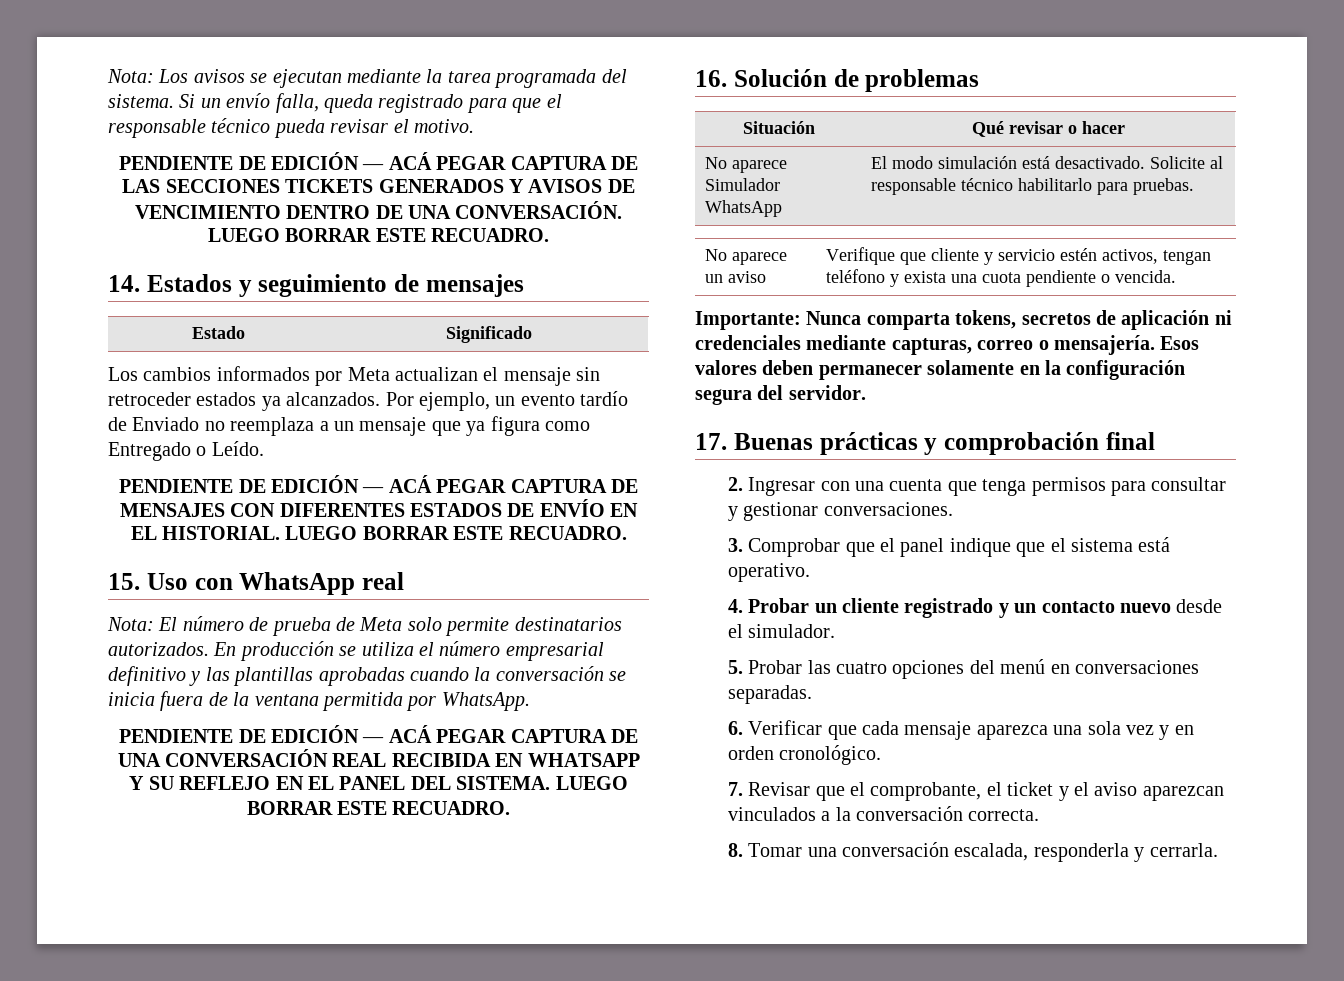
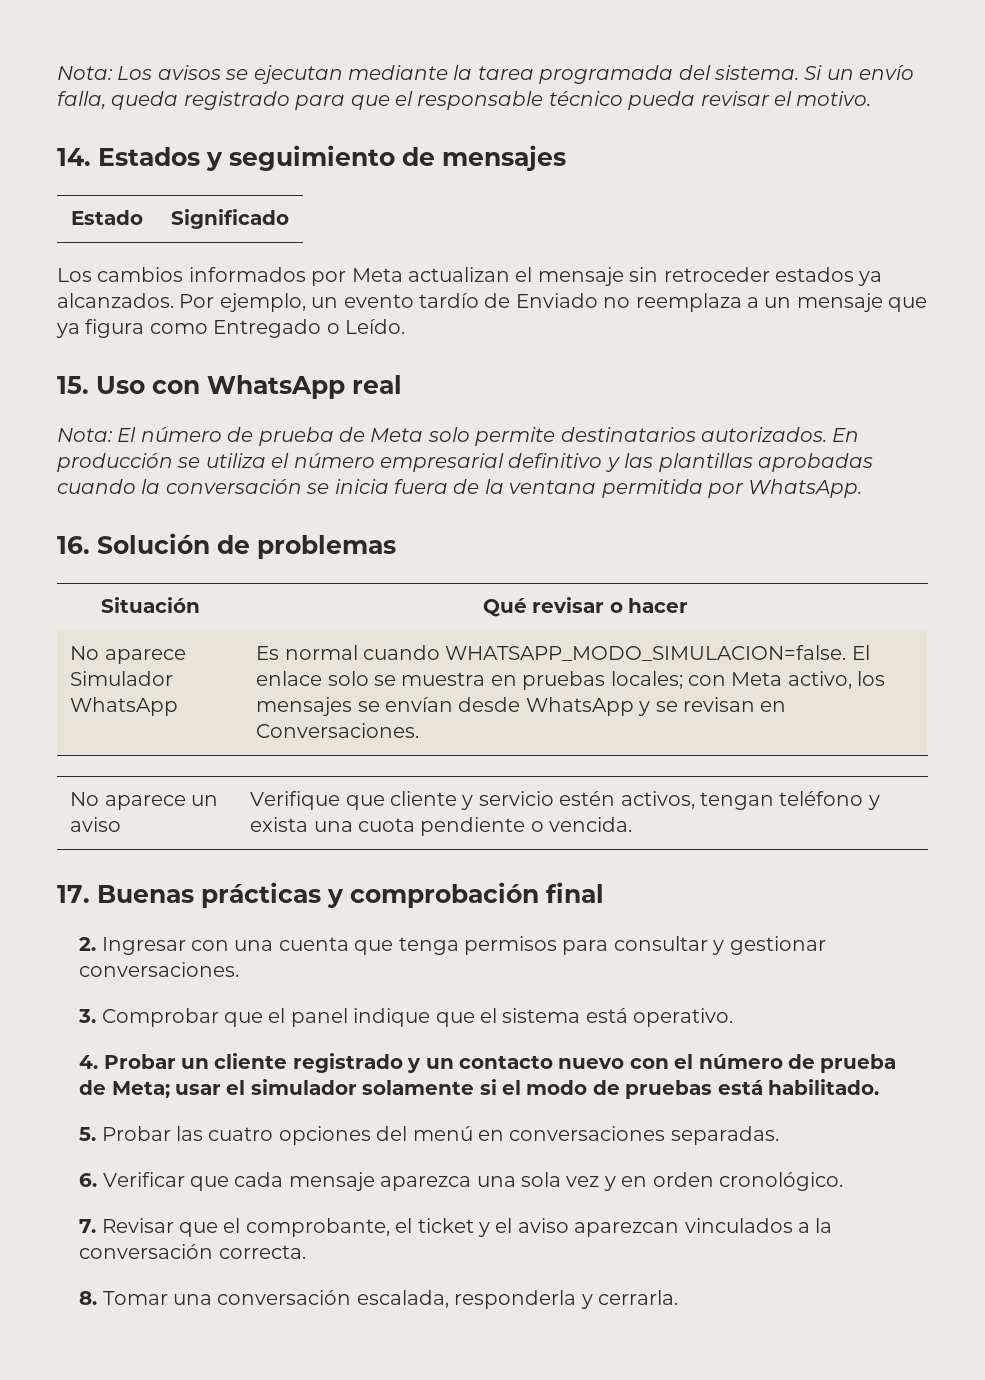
- PENDIENTE DE EDICIÓN — ACÁ PEGAR CAPTURA DE LAS SECCIONES TICKETS GENERADOS Y AVISOS DE VENCIMIENTO DENTRO DE UNA CONVERSACIÓN. LUEGO BORRAR ESTE RECUADRO.
- PENDIENTE DE EDICIÓN — ACÁ PEGAR CAPTURA DE MENSAJES CON DIFERENTES ESTADOS DE ENVÍO EN EL HISTORIAL. LUEGO BORRAR ESTE RECUADRO.
- PENDIENTE DE EDICIÓN — ACÁ PEGAR CAPTURA DE UNA CONVERSACIÓN REAL RECIBIDA EN WHATSAPP Y SU REFLEJO EN EL PANEL DEL SISTEMA. LUEGO BORRAR ESTE RECUADRO.
- No aparece Simulador WhatsApp | El modo simulación está desactivado. Solicite al responsable técnico habilitarlo para pruebas.
+ No aparece Simulador WhatsApp | Es normal cuando WHATSAPP_MODO_SIMULACION=false. El enlace solo se muestra en pruebas locales; con Meta activo, los mensajes se envían desde WhatsApp y se revisan en Conversaciones.
- Importante: Nunca comparta tokens, secretos de aplicación ni credenciales mediante capturas, correo o mensajería. Esos valores deben permanecer solamente en la configuración segura del servidor.
- 4. Probar un cliente registrado y un contacto nuevo desde el simulador.
+ 4. Probar un cliente registrado y un contacto nuevo con el número de prueba de Meta; usar el simulador solamente si el modo de pruebas está habilitado.

